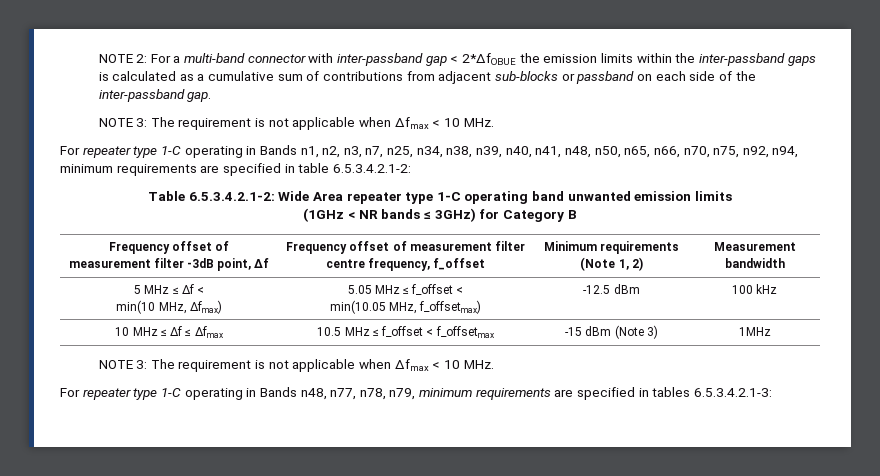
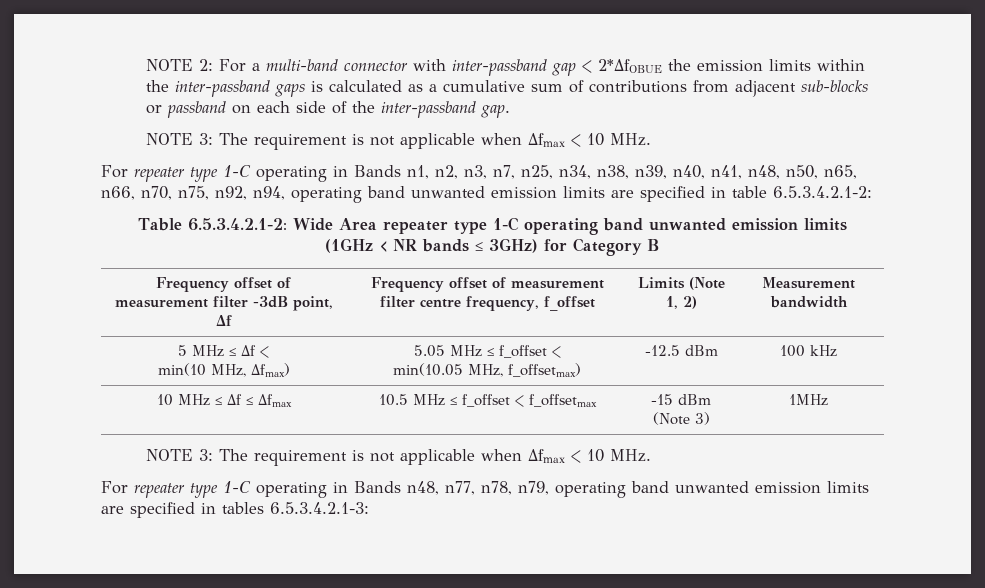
- For repeater type 1-C operating in Bands n1, n2, n3, n7, n25, n34, n38, n39, n40, n41, n48, n50, n65, n66, n70, n75, n92, n94, minimum requirements are specified in table 6.5.3.4.2.1-2:
+ For repeater type 1-C operating in Bands n1, n2, n3, n7, n25, n34, n38, n39, n40, n41, n48, n50, n65, n66, n70, n75, n92, n94, operating band unwanted emission limits are specified in table 6.5.3.4.2.1-2:
- Frequency offset of measurement filter -3dB point, Δf | Frequency offset of measurement filter centre frequency, f_offset | Minimum requirements (Note 1, 2) | Measurement bandwidth
+ Frequency offset of measurement filter -3dB point, Δf | Frequency offset of measurement filter centre frequency, f_offset | Limits (Note 1, 2) | Measurement bandwidth
- For repeater type 1-C operating in Bands n48, n77, n78, n79, minimum requirements are specified in tables 6.5.3.4.2.1-3:
+ For repeater type 1-C operating in Bands n48, n77, n78, n79, operating band unwanted emission limits are specified in tables 6.5.3.4.2.1-3:

